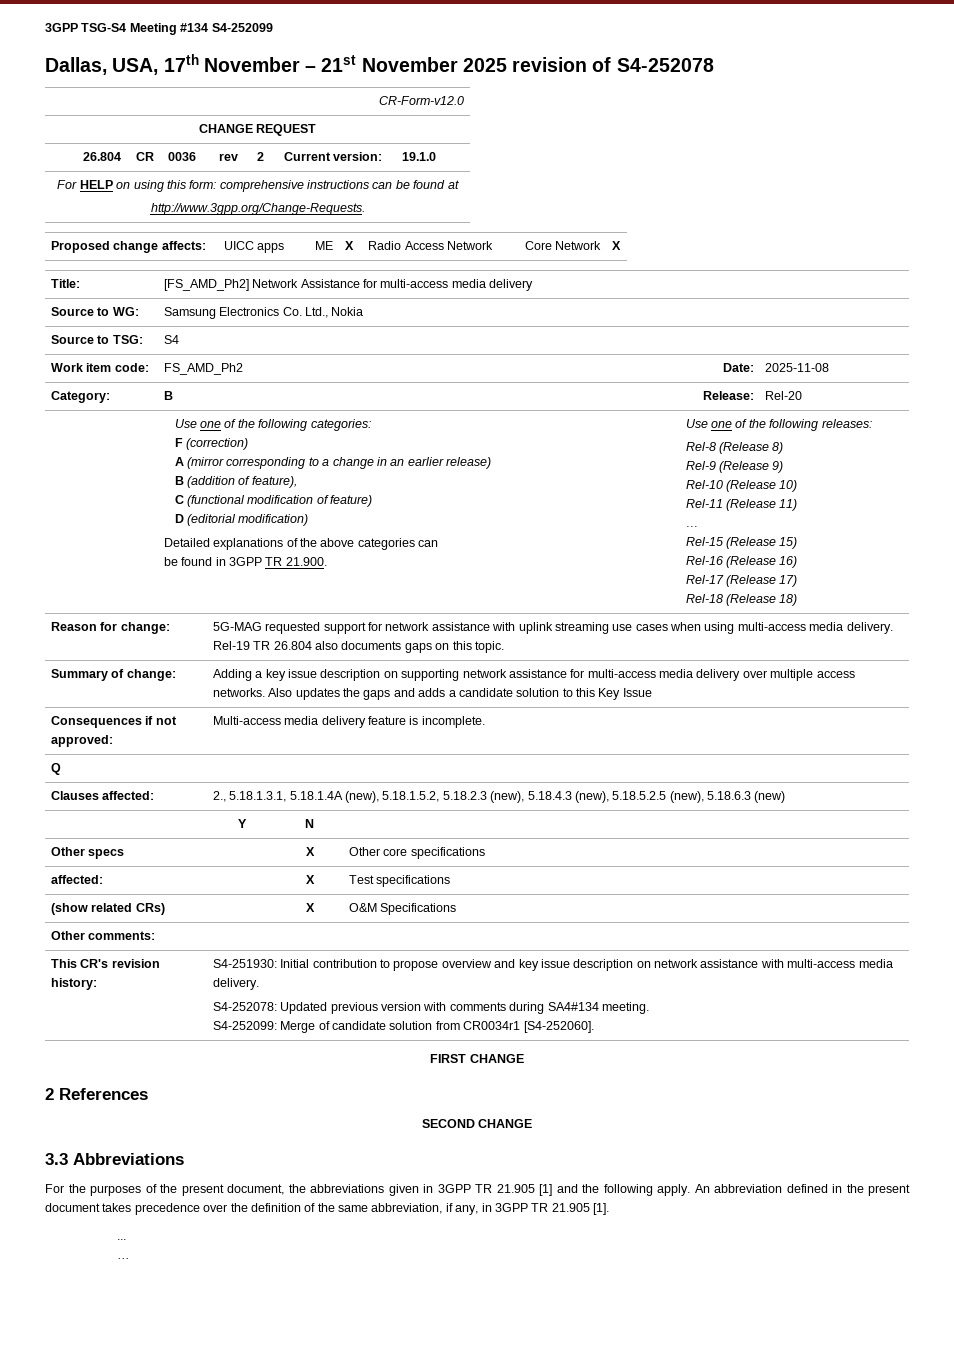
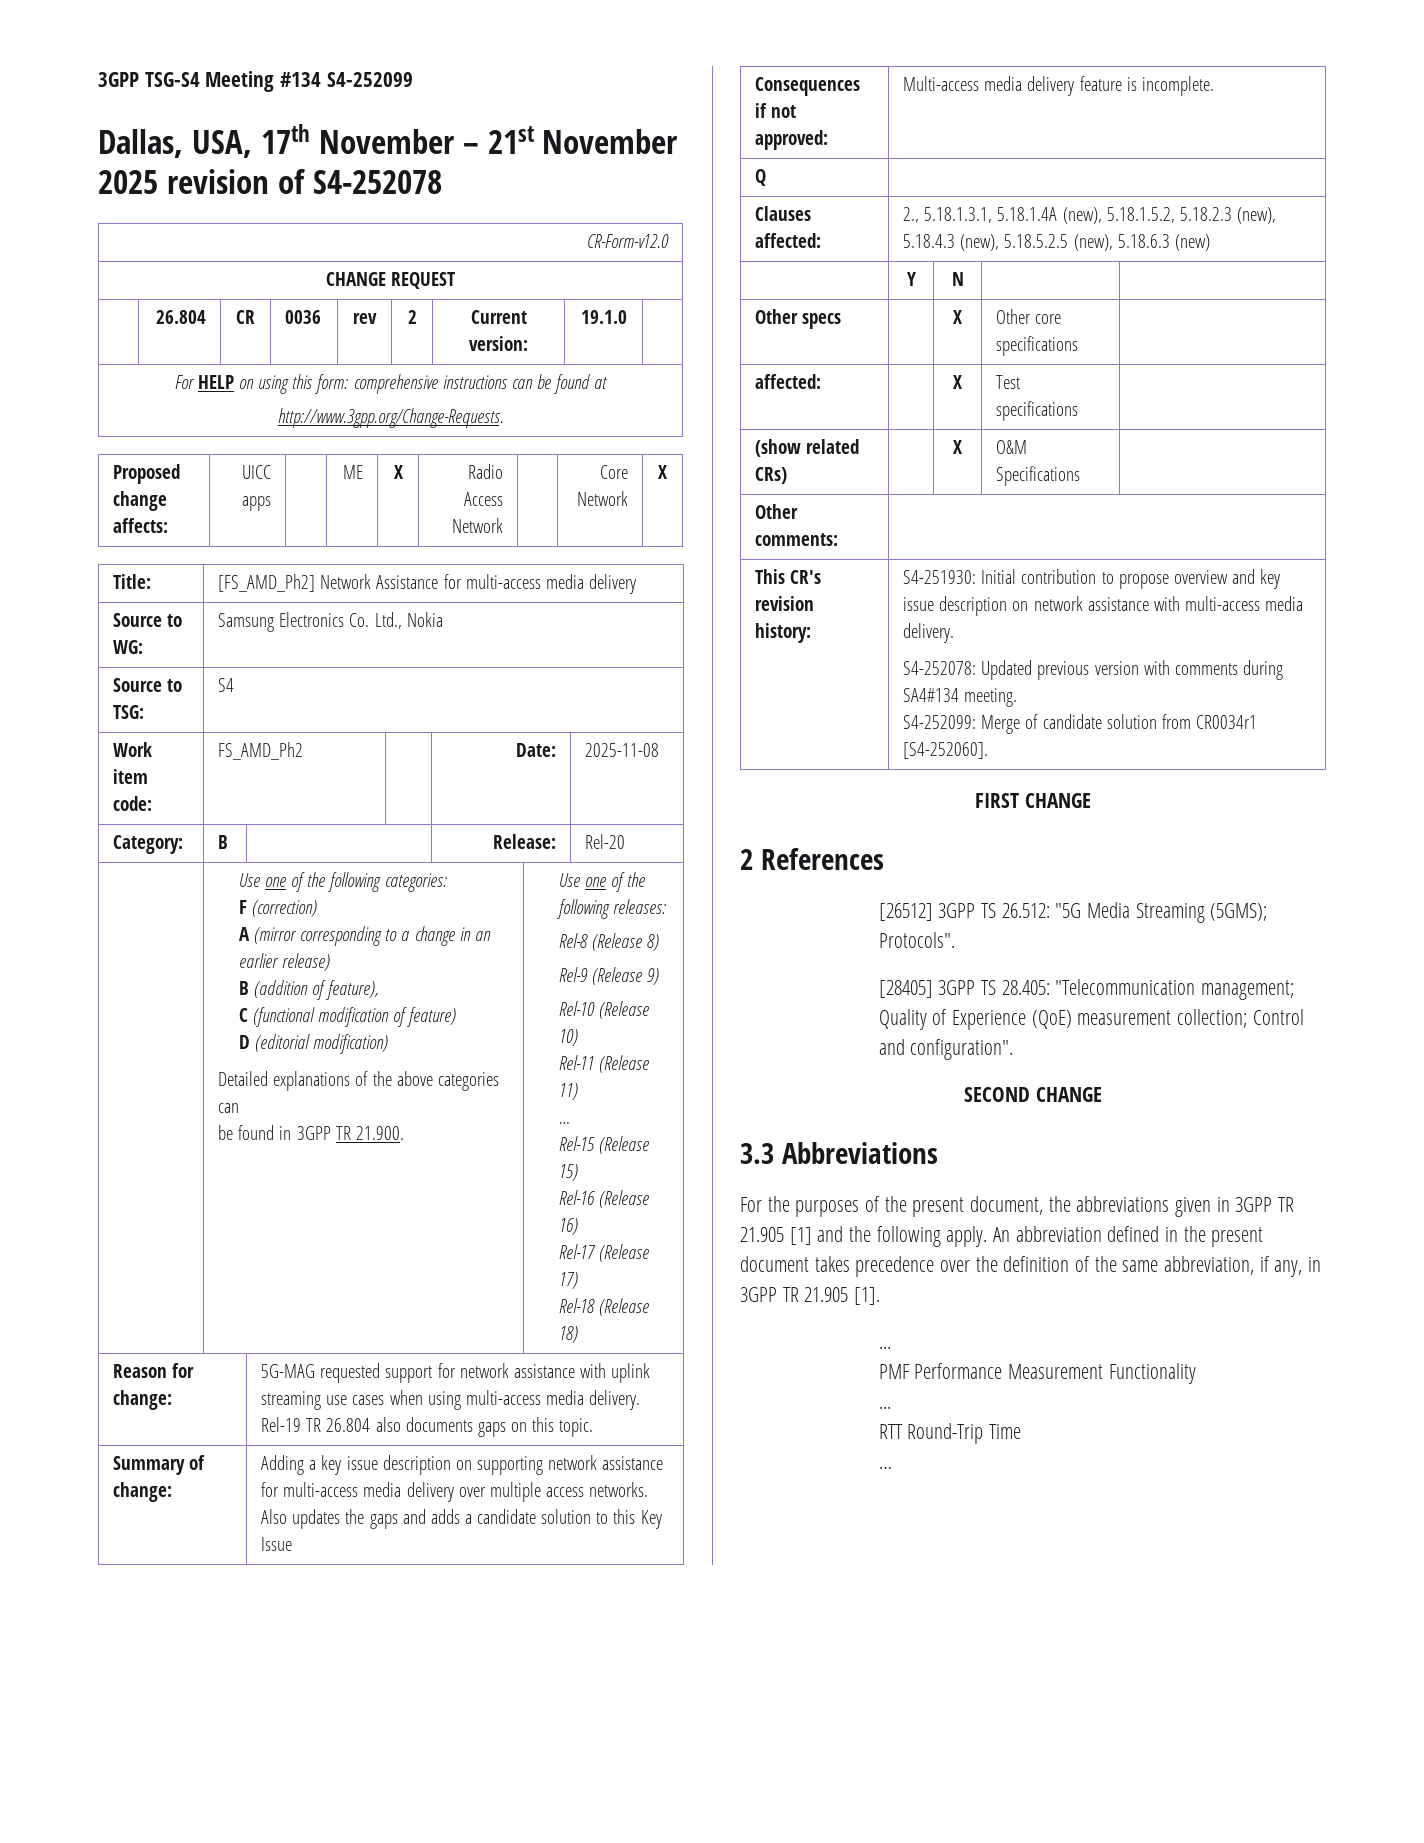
+ [26512] 3GPP TS 26.512: "5G Media Streaming (5GMS); Protocols".
+ [28405] 3GPP TS 28.405: "Telecommunication management; Quality of Experience (QoE) measurement collection; Control and configuration".
+ PMF Performance Measurement Functionality
+ ...
+ RTT Round-Trip Time

